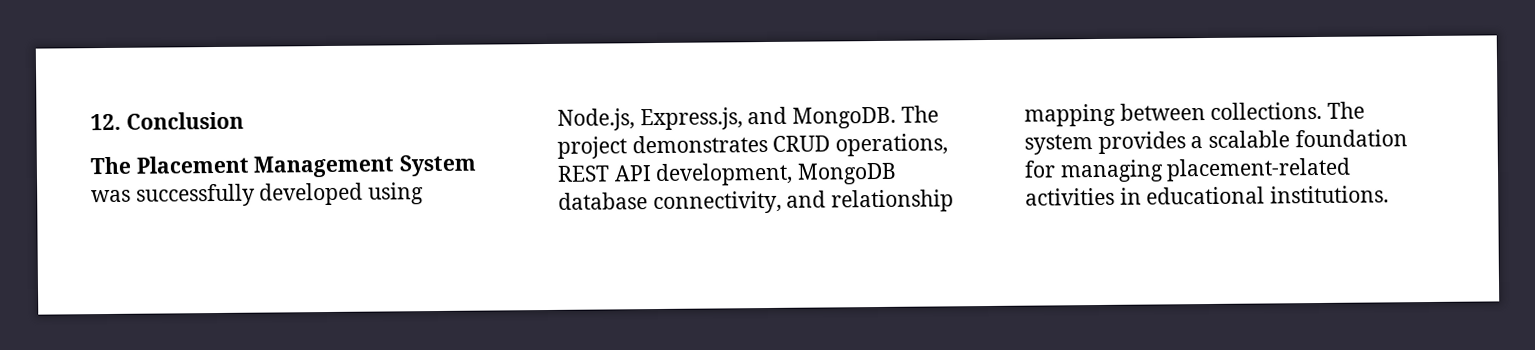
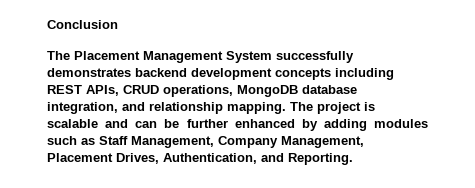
- 12. Conclusion
+ Conclusion
- The Placement Management System was successfully developed using Node.js, Express.js, and MongoDB. The project demonstrates CRUD operations, REST API development, MongoDB database connectivity, and relationship mapping between collections. The system provides a scalable foundation for managing placement-related activities in educational institutions.
+ The Placement Management System successfully demonstrates backend development concepts including REST APIs, CRUD operations, MongoDB database integration, and relationship mapping. The project is scalable and can be further enhanced by adding modules such as Staff Management, Company Management, Placement Drives, Authentication, and Reporting.

